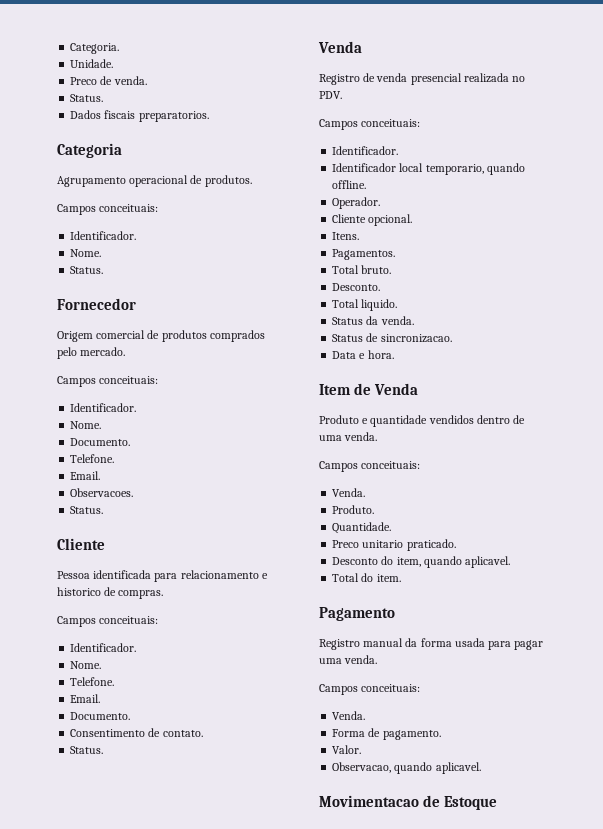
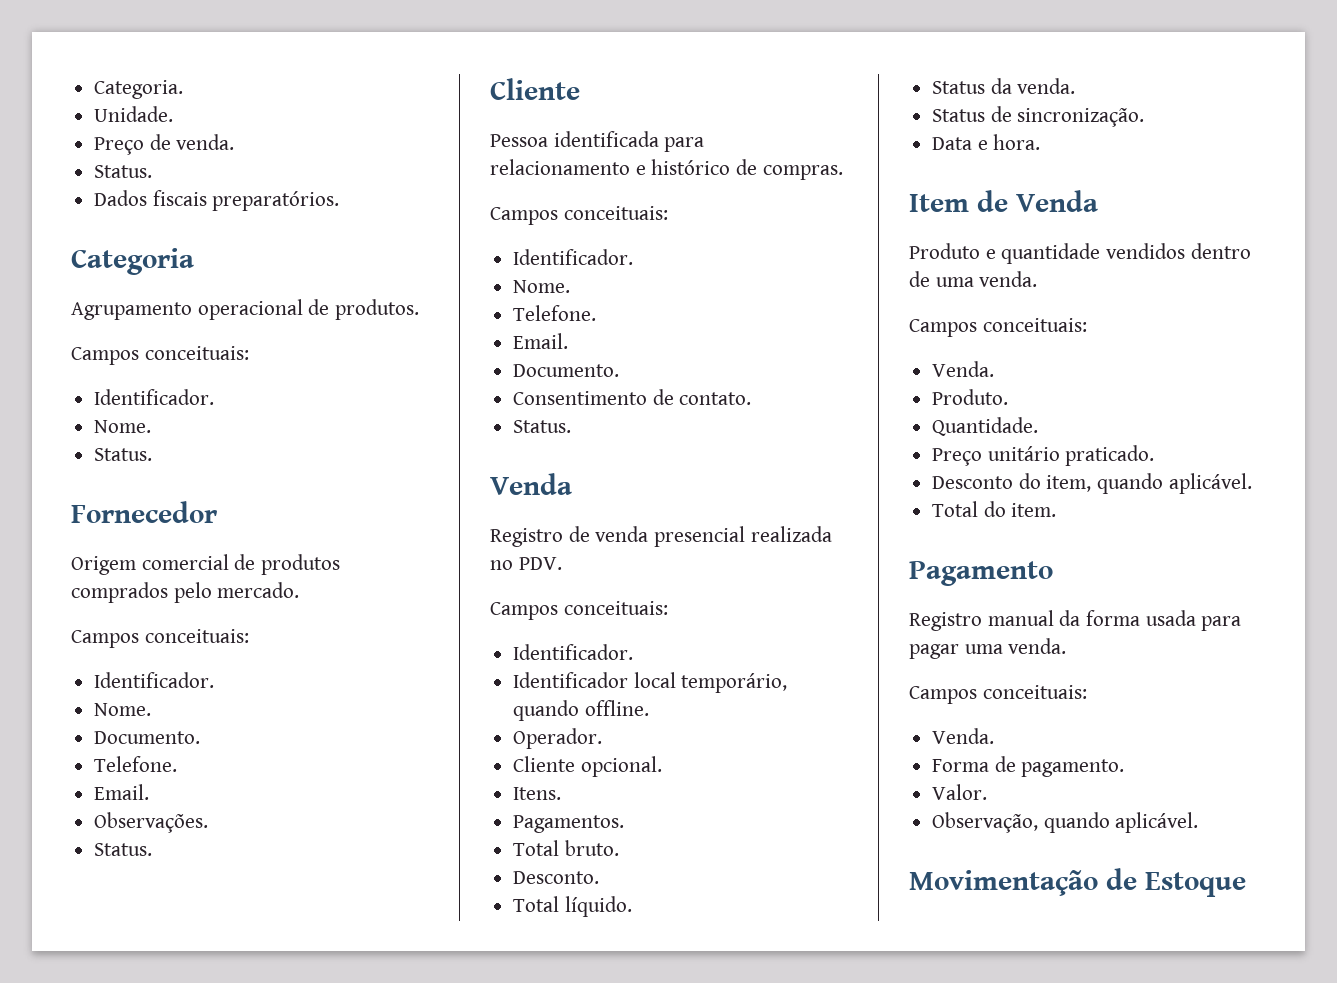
- Preco de venda.
+ Preço de venda.
- Dados fiscais preparatorios.
+ Dados fiscais preparatórios.
- Observacoes.
+ Observações.
- Pessoa identificada para relacionamento e historico de compras.
+ Pessoa identificada para relacionamento e histórico de compras.
- Identificador local temporario, quando offline.
+ Identificador local temporário, quando offline.
- Total liquido.
+ Total líquido.
- Status de sincronizacao.
+ Status de sincronização.
- Preco unitario praticado.
+ Preço unitário praticado.
- Desconto do item, quando aplicavel.
+ Desconto do item, quando aplicável.
- Observacao, quando aplicavel.
- Movimentacao de Estoque
+ Observação, quando aplicável.
+ Movimentação de Estoque

